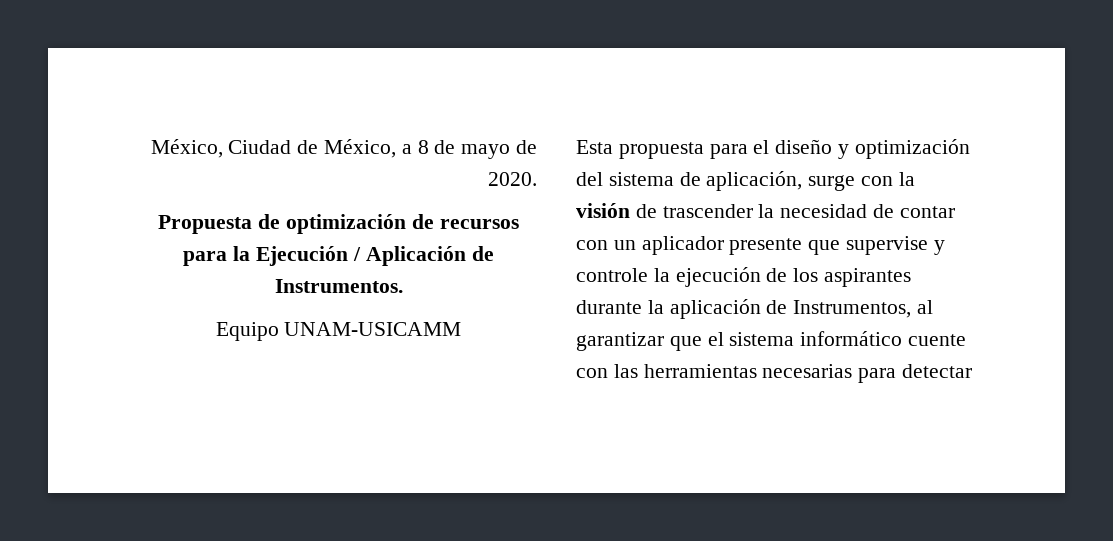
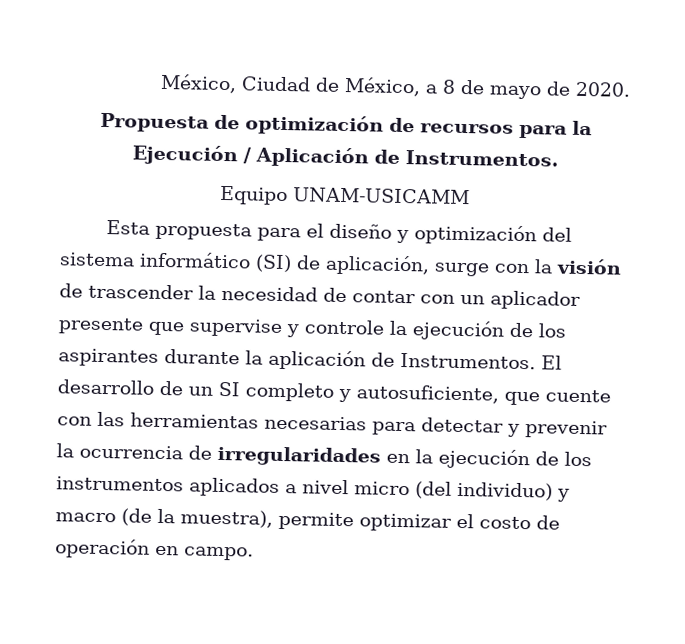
- Esta propuesta para el diseño y optimización del sistema de aplicación, surge con la visión de trascender la necesidad de contar con un aplicador presente que supervise y controle la ejecución de los aspirantes durante la aplicación de Instrumentos, al garantizar que el sistema informático cuente con las herramientas necesarias para detectar
+ Esta propuesta para el diseño y optimización del sistema informático (SI) de aplicación, surge con la visión de trascender la necesidad de contar con un aplicador presente que supervise y controle la ejecución de los aspirantes durante la aplicación de Instrumentos. El desarrollo de un SI completo y autosuficiente, que cuente con las herramientas necesarias para detectar y prevenir la ocurrencia de irregularidades en la ejecución de los instrumentos aplicados a nivel micro (del individuo) y macro (de la muestra), permite optimizar el costo de operación en campo.

